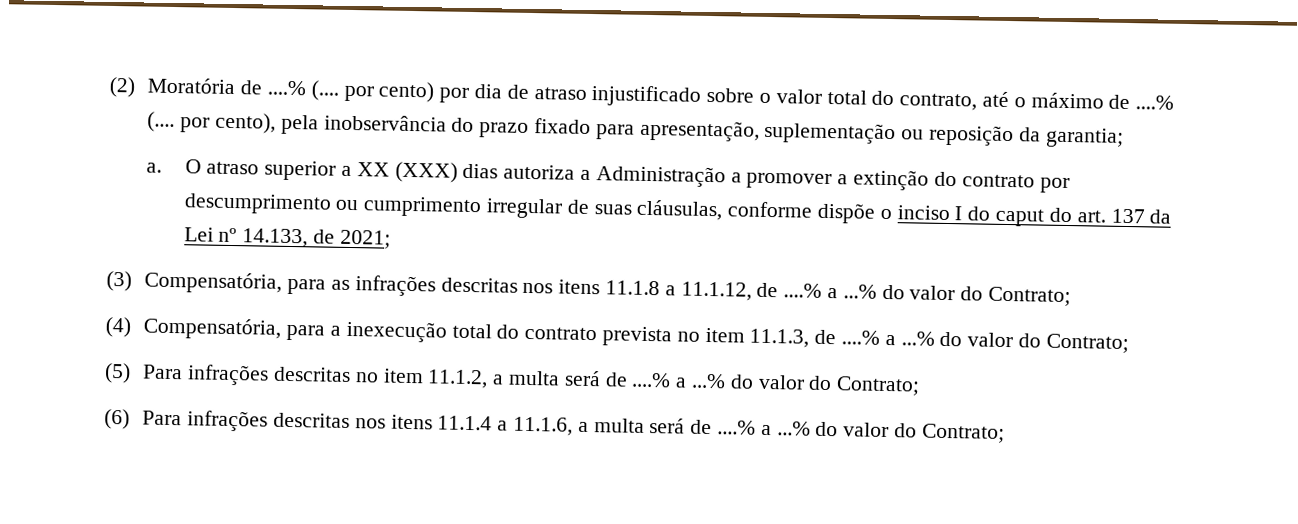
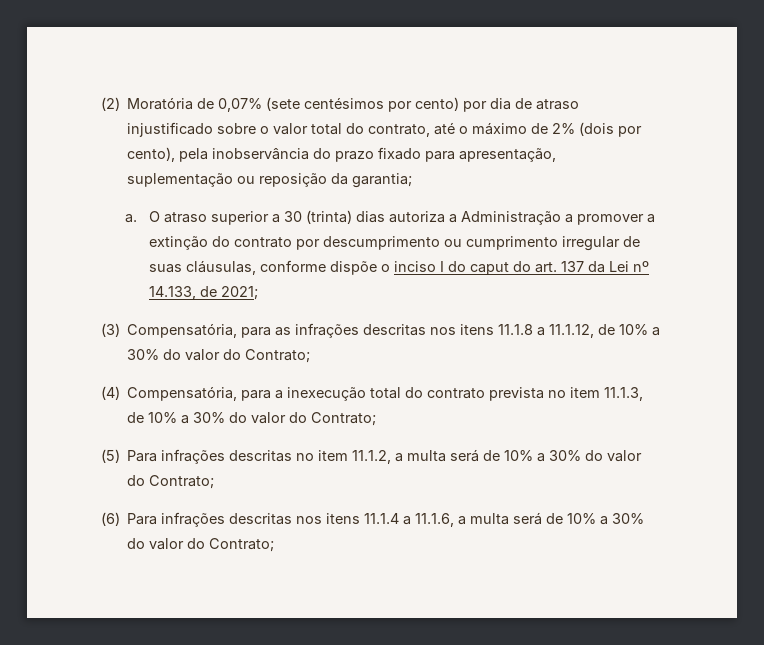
- (2) Moratória de ....% (.... por cento) por dia de atraso injustificado sobre o valor total do contrato, até o máximo de ....% (.... por cento), pela inobservância do prazo fixado para apresentação, suplementação ou reposição da garantia;
+ (2) Moratória de 0,07% (sete centésimos por cento) por dia de atraso injustificado sobre o valor total do contrato, até o máximo de 2% (dois por cento), pela inobservância do prazo fixado para apresentação, suplementação ou reposição da garantia;
- O atraso superior a XX (XXX) dias autoriza a Administração a promover a extinção do contrato por descumprimento ou cumprimento irregular de suas cláusulas, conforme dispõe o inciso I do caput do art. 137 da Lei nº 14.133, de 2021;
+ O atraso superior a 30 (trinta) dias autoriza a Administração a promover a extinção do contrato por descumprimento ou cumprimento irregular de suas cláusulas, conforme dispõe o inciso I do caput do art. 137 da Lei nº 14.133, de 2021;
- (3) Compensatória, para as infrações descritas nos itens 11.1.8 a 11.1.12, de ....% a ...% do valor do Contrato;
+ (3) Compensatória, para as infrações descritas nos itens 11.1.8 a 11.1.12, de 10% a 30% do valor do Contrato;
- (4) Compensatória, para a inexecução total do contrato prevista no item 11.1.3, de ....% a ...% do valor do Contrato;
+ (4) Compensatória, para a inexecução total do contrato prevista no item 11.1.3, de 10% a 30% do valor do Contrato;
- (5) Para infrações descritas no item 11.1.2, a multa será de ....% a ...% do valor do Contrato;
+ (5) Para infrações descritas no item 11.1.2, a multa será de 10% a 30% do valor do Contrato;
- (6) Para infrações descritas nos itens 11.1.4 a 11.1.6, a multa será de ....% a ...% do valor do Contrato;
+ (6) Para infrações descritas nos itens 11.1.4 a 11.1.6, a multa será de 10% a 30% do valor do Contrato;

